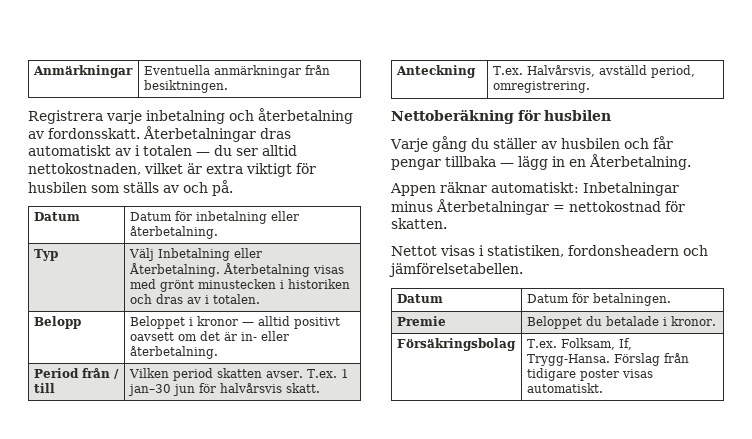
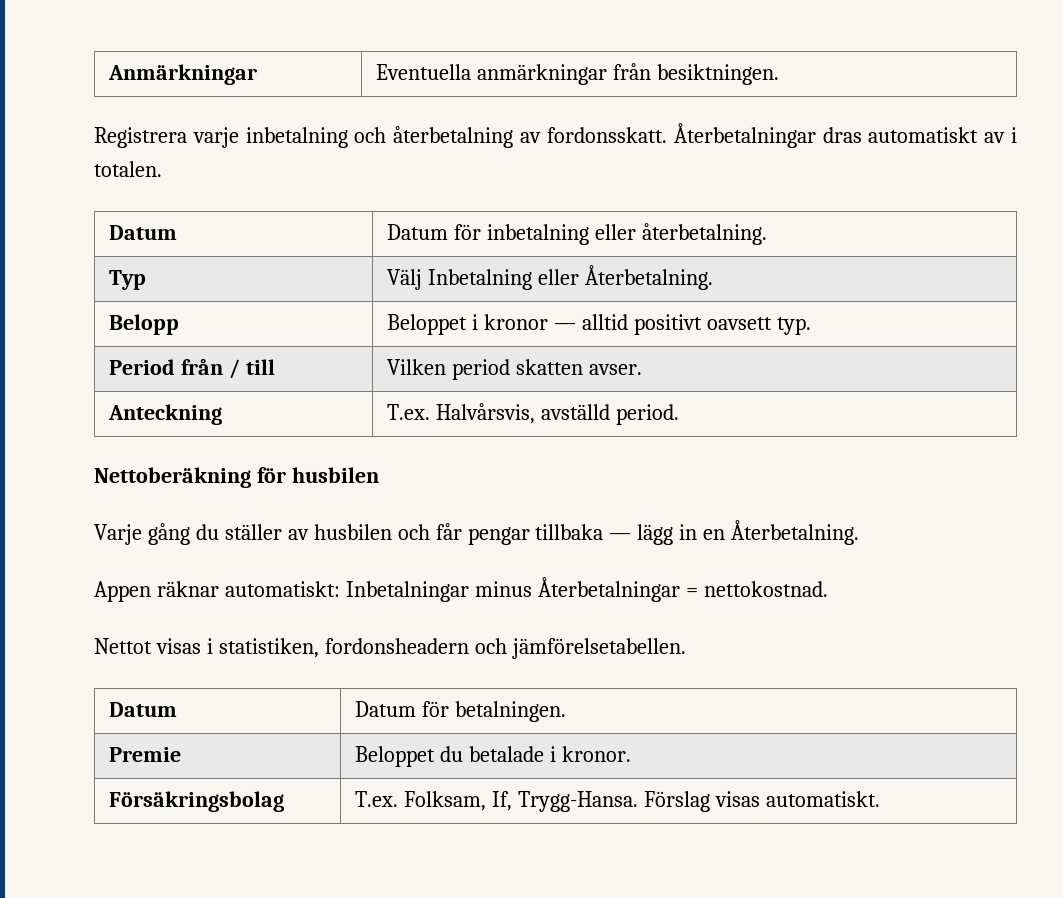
- Återbetalningar dras automatiskt av i totalen — du ser alltid nettokostnaden, vilket är extra viktigt för husbilen som ställs av och på.
+ Återbetalningar dras automatiskt av i totalen.
- Typ | Välj Inbetalning eller Återbetalning. Återbetalning visas med grönt minustecken i historiken och dras av i totalen.
+ Typ | Välj Inbetalning eller Återbetalning.
- Belopp | Beloppet i kronor — alltid positivt oavsett om det är in- eller återbetalning.
+ Belopp | Beloppet i kronor — alltid positivt oavsett typ.
- Period från / till | Vilken period skatten avser. T.ex. 1 jan–30 jun för halvårsvis skatt.
+ Period från / till | Vilken period skatten avser.
- Anteckning | T.ex. Halvårsvis, avställd period, omregistrering.
+ Anteckning | T.ex. Halvårsvis, avställd period.
- Appen räknar automatiskt: Inbetalningar minus Återbetalningar = nettokostnad för skatten.
+ Appen räknar automatiskt: Inbetalningar minus Återbetalningar = nettokostnad.
- Försäkringsbolag | T.ex. Folksam, If, Trygg-Hansa. Förslag från tidigare poster visas automatiskt.
+ Försäkringsbolag | T.ex. Folksam, If, Trygg-Hansa. Förslag visas automatiskt.

